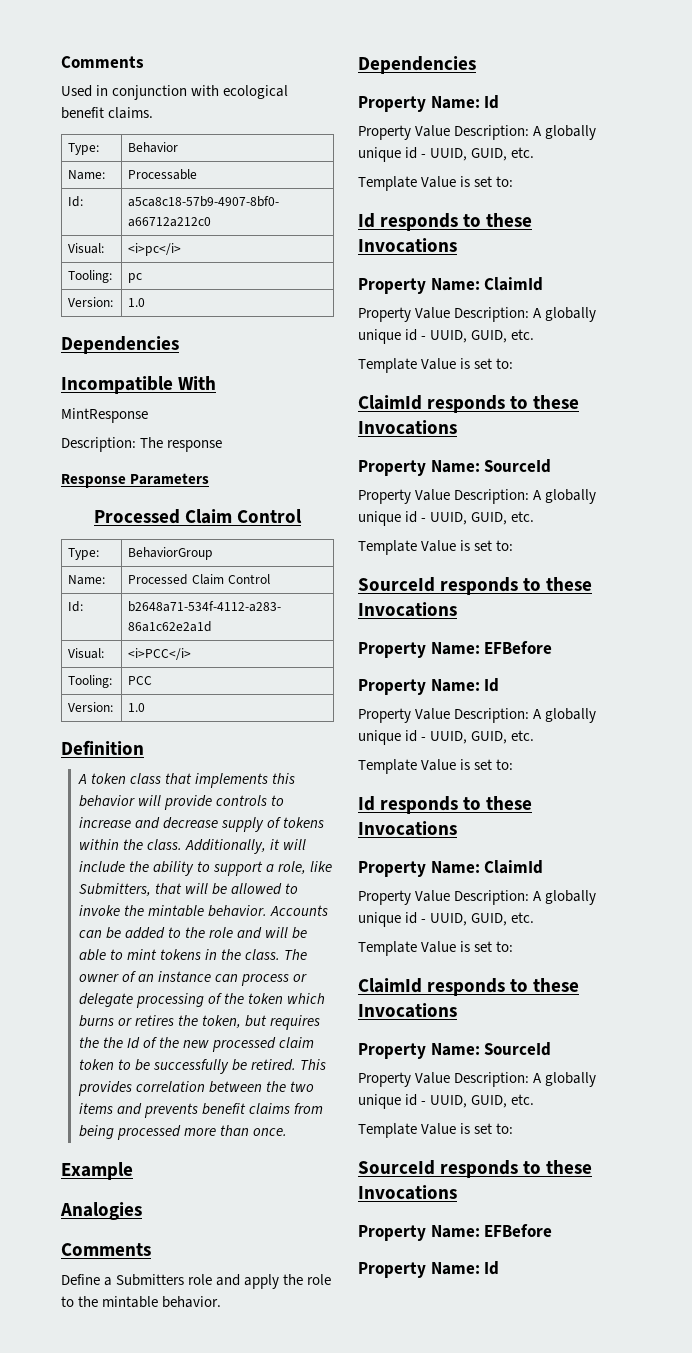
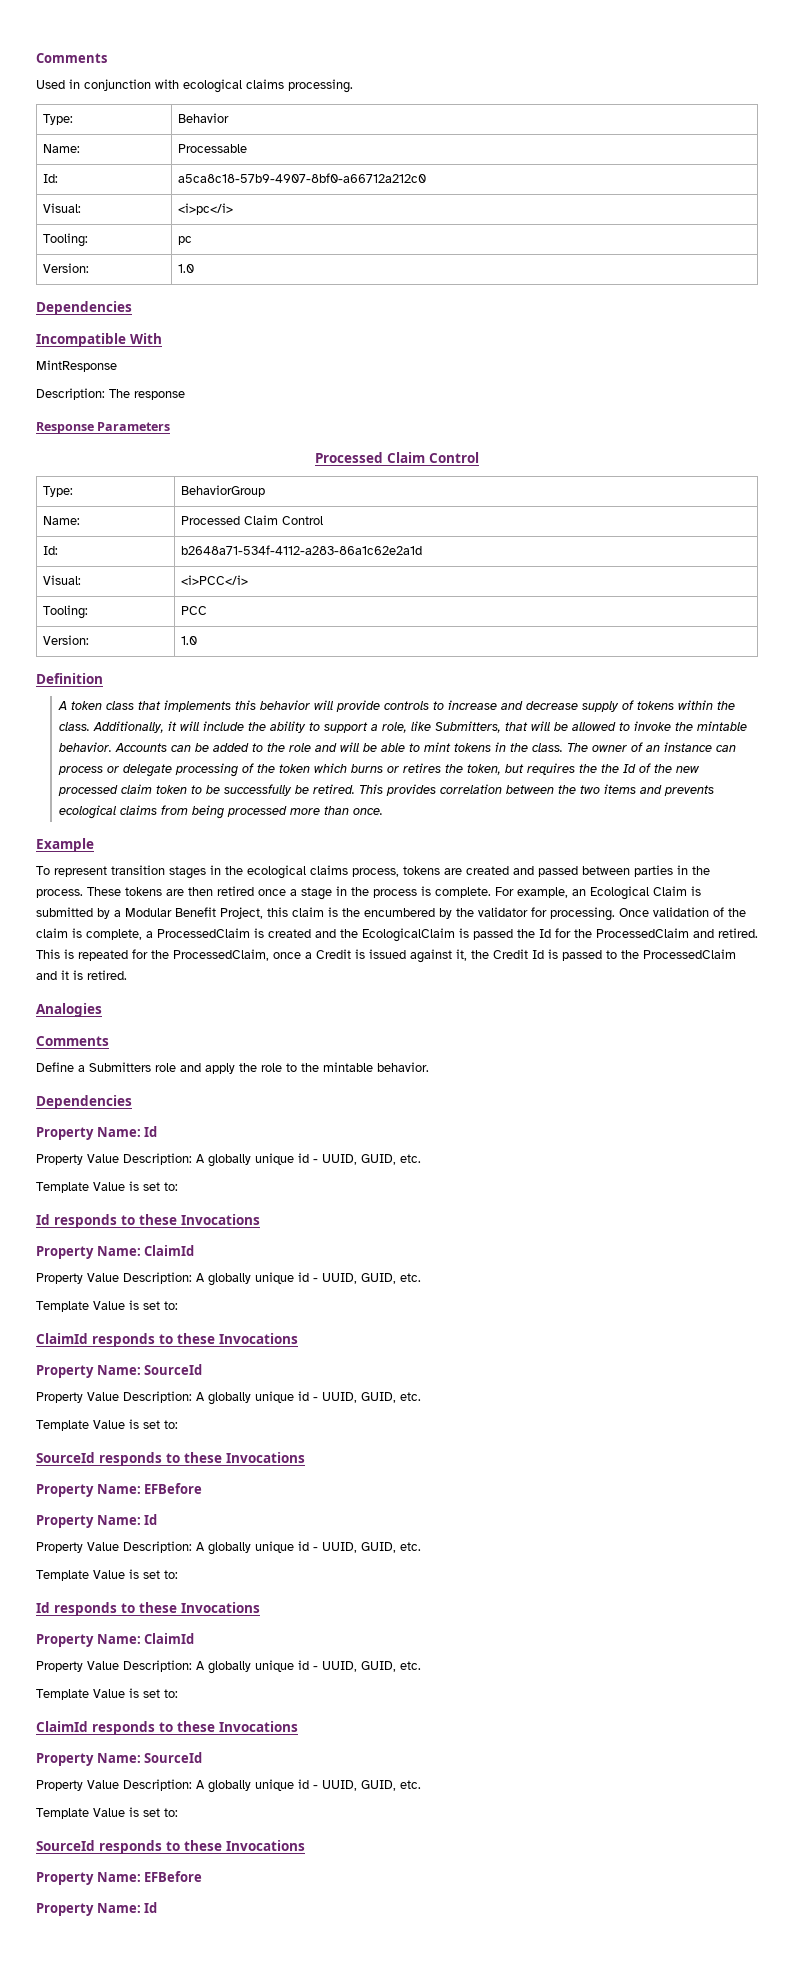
- Used in conjunction with ecological benefit claims.
+ Used in conjunction with ecological claims processing.
- This provides correlation between the two items and prevents benefit claims from being processed more than once.
+ This provides correlation between the two items and prevents ecological claims from being processed more than once.
+ To represent transition stages in the ecological claims process, tokens are created and passed between parties in the process. These tokens are then retired once a stage in the process is complete. For example, an Ecological Claim is submitted by a Modular Benefit Project, this claim is the encumbered by the validator for processing. Once validation of the claim is complete, a ProcessedClaim is created and the EcologicalClaim is passed the Id for the ProcessedClaim and retired. This is repeated for the ProcessedClaim, once a Credit is issued against it, the Credit Id is passed to the ProcessedClaim and it is retired.

